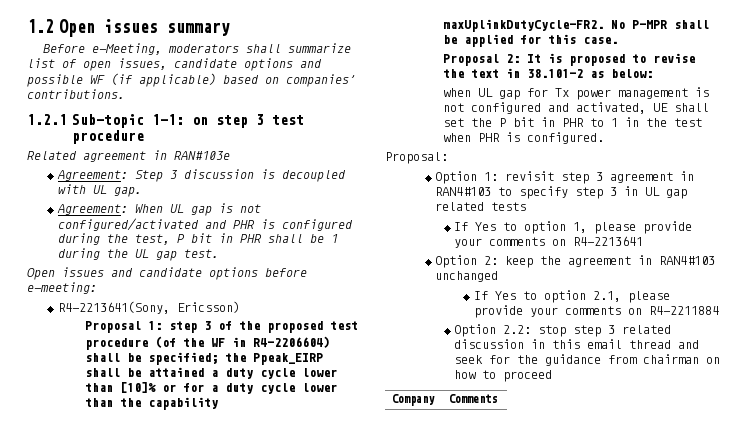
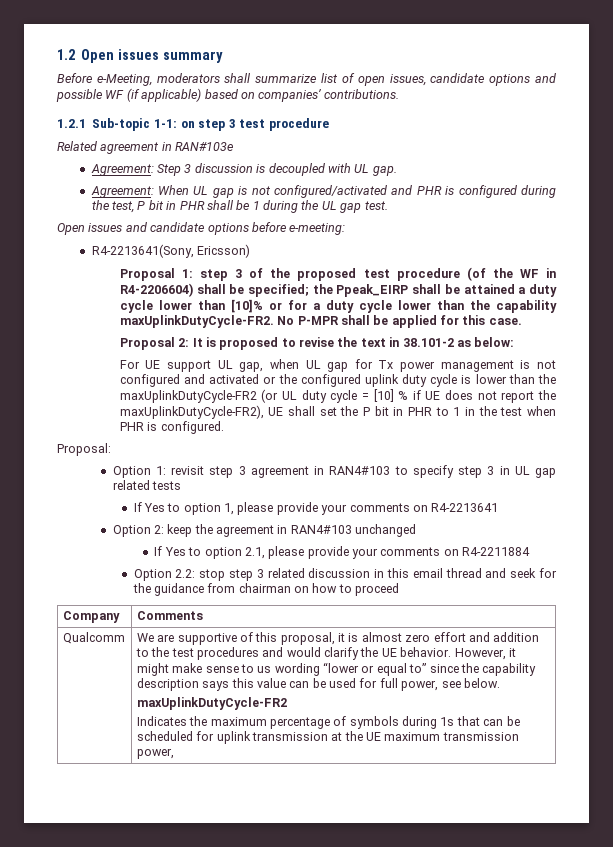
- when UL gap for Tx power management is not configured and activated, UE shall set the P bit in PHR to 1 in the test when PHR is configured.
+ For UE support UL gap, when UL gap for Tx power management is not configured and activated or the configured uplink duty cycle is lower than the maxUplinkDutyCycle-FR2 (or UL duty cycle = [10] % if UE does not report the maxUplinkDutyCycle-FR2), UE shall set the P bit in PHR to 1 in the test when PHR is configured.
+ Qualcomm | We are supportive of this proposal, it is almost zero effort and addition to the test procedures and would clarify the UE behavior. However, it might make sense to us wording “lower or equal to” since the capability description says this value can be used for full power, see below.
+ maxUplinkDutyCycle-FR2
+ Indicates the maximum percentage of symbols during 1s that can be scheduled for uplink transmission at the UE maximum transmission power,

